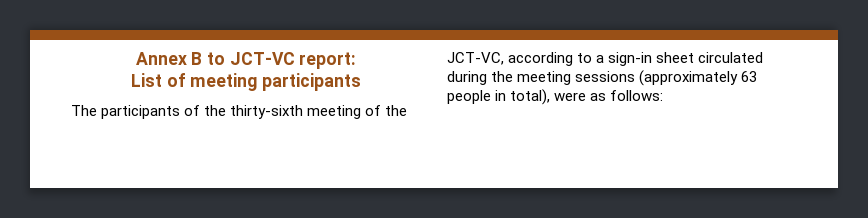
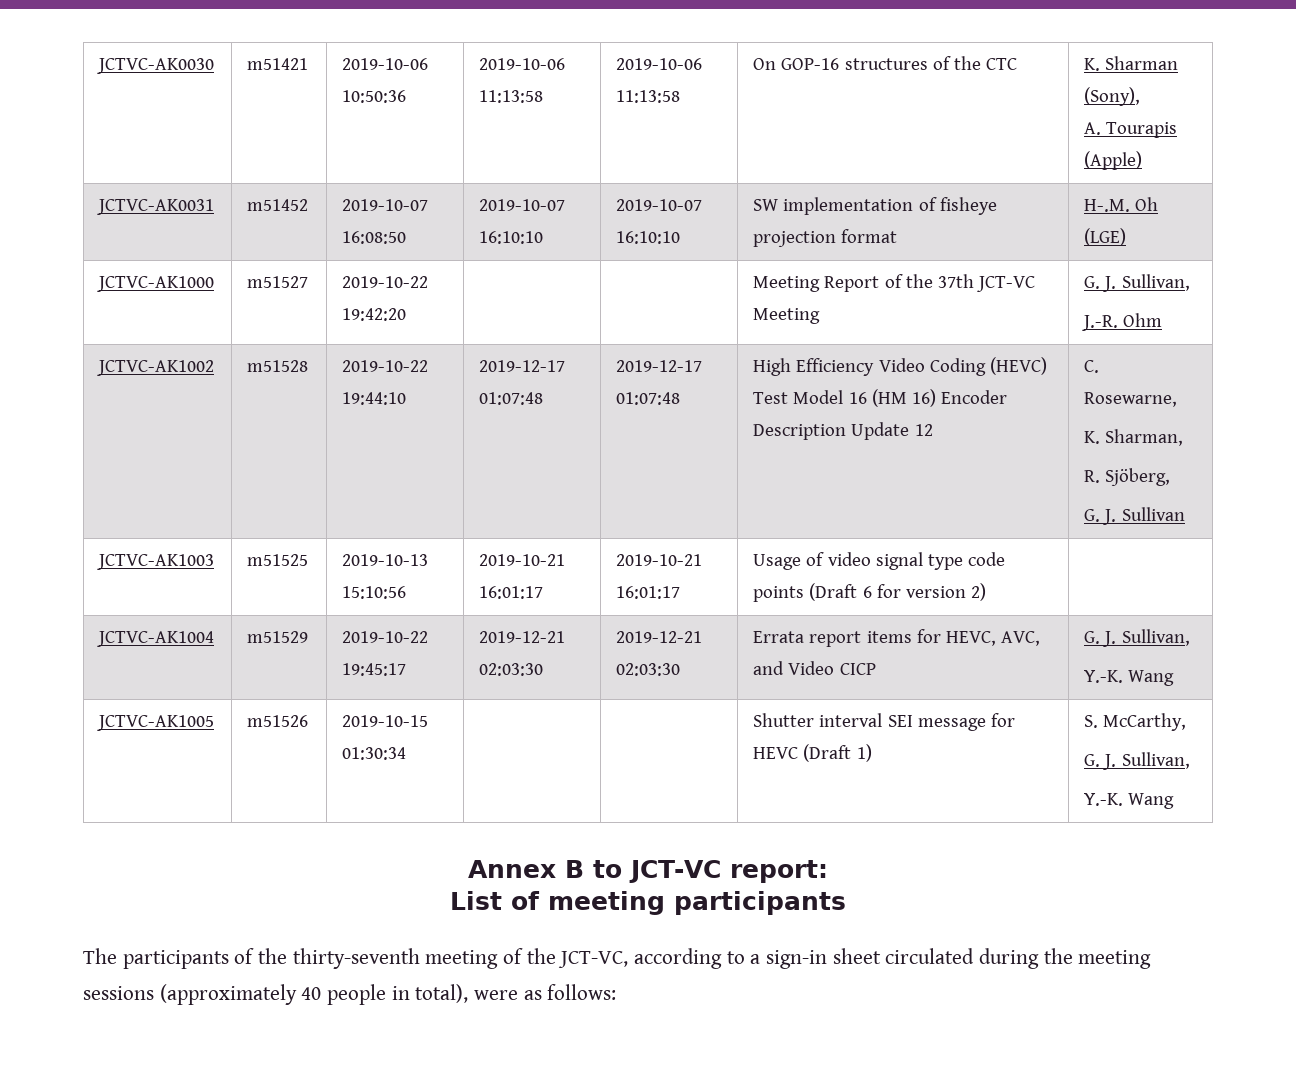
+ JCTVC-AK0030 | m51421 | 2019-10-06 10:50:36 | 2019-10-06 11:13:58 | 2019-10-06 11:13:58 | On GOP-16 structures of the CTC | K. Sharman (Sony),
+ A. Tourapis (Apple)
+ JCTVC-AK0031 | m51452 | 2019-10-07 16:08:50 | 2019-10-07 16:10:10 | 2019-10-07 16:10:10 | SW implementation of fisheye projection format | H-.M. Oh (LGE)
+ JCTVC-AK1000 | m51527 | 2019-10-22 19:42:20 | | | Meeting Report of the 37th JCT-VC Meeting | G. J. Sullivan,
+ J.-R. Ohm
+ JCTVC-AK1002 | m51528 | 2019-10-22 19:44:10 | 2019-12-17 01:07:48 | 2019-12-17 01:07:48 | High Efficiency Video Coding (HEVC) Test Model 16 (HM 16) Encoder Description Update 12 | C. Rosewarne,
+ K. Sharman,
+ R. Sjöberg,
+ G. J. Sullivan
+ JCTVC-AK1003 | m51525 | 2019-10-13 15:10:56 | 2019-10-21 16:01:17 | 2019-10-21 16:01:17 | Usage of video signal type code points (Draft 6 for version 2) |
+ JCTVC-AK1004 | m51529 | 2019-10-22 19:45:17 | 2019-12-21 02:03:30 | 2019-12-21 02:03:30 | Errata report items for HEVC, AVC, and Video CICP | G. J. Sullivan,
+ Y.-K. Wang
+ JCTVC-AK1005 | m51526 | 2019-10-15 01:30:34 | | | Shutter interval SEI message for HEVC (Draft 1) | S. McCarthy,
+ G. J. Sullivan,
+ Y.-K. Wang
- The participants of the thirty-sixth meeting of the JCT-VC, according to a sign-in sheet circulated during the meeting sessions (approximately 63 people in total), were as follows:
+ The participants of the thirty-seventh meeting of the JCT-VC, according to a sign-in sheet circulated during the meeting sessions (approximately 40 people in total), were as follows:

